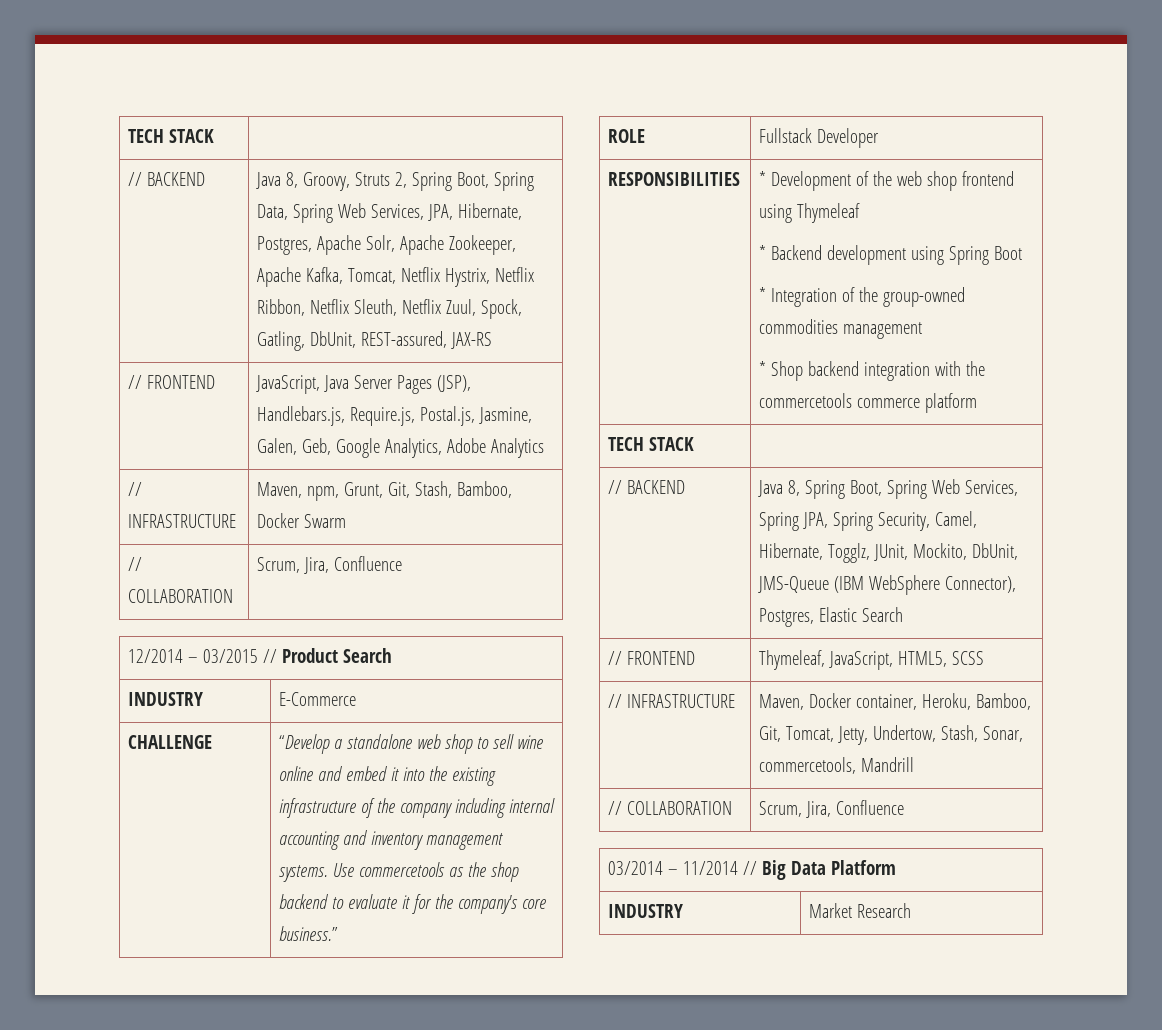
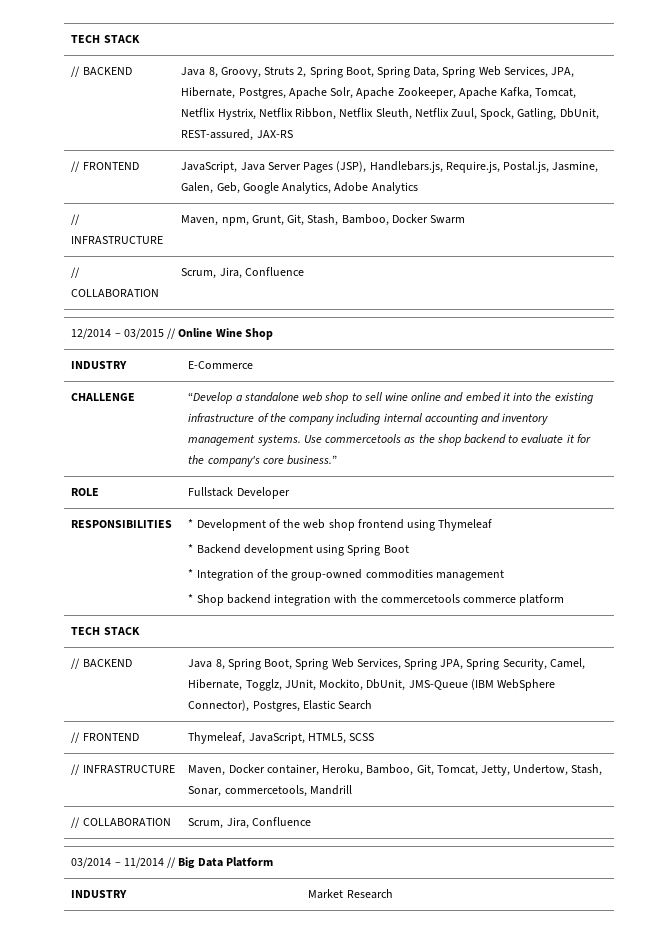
- 12/2014 – 03/2015 // Product Search
+ 12/2014 – 03/2015 // Online Wine Shop

